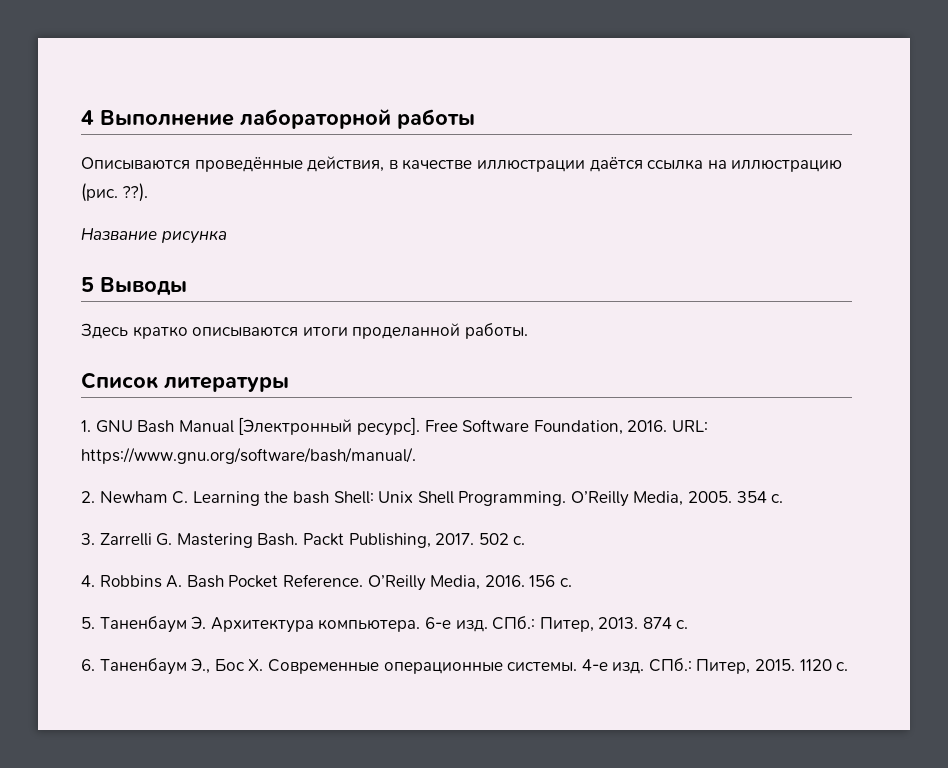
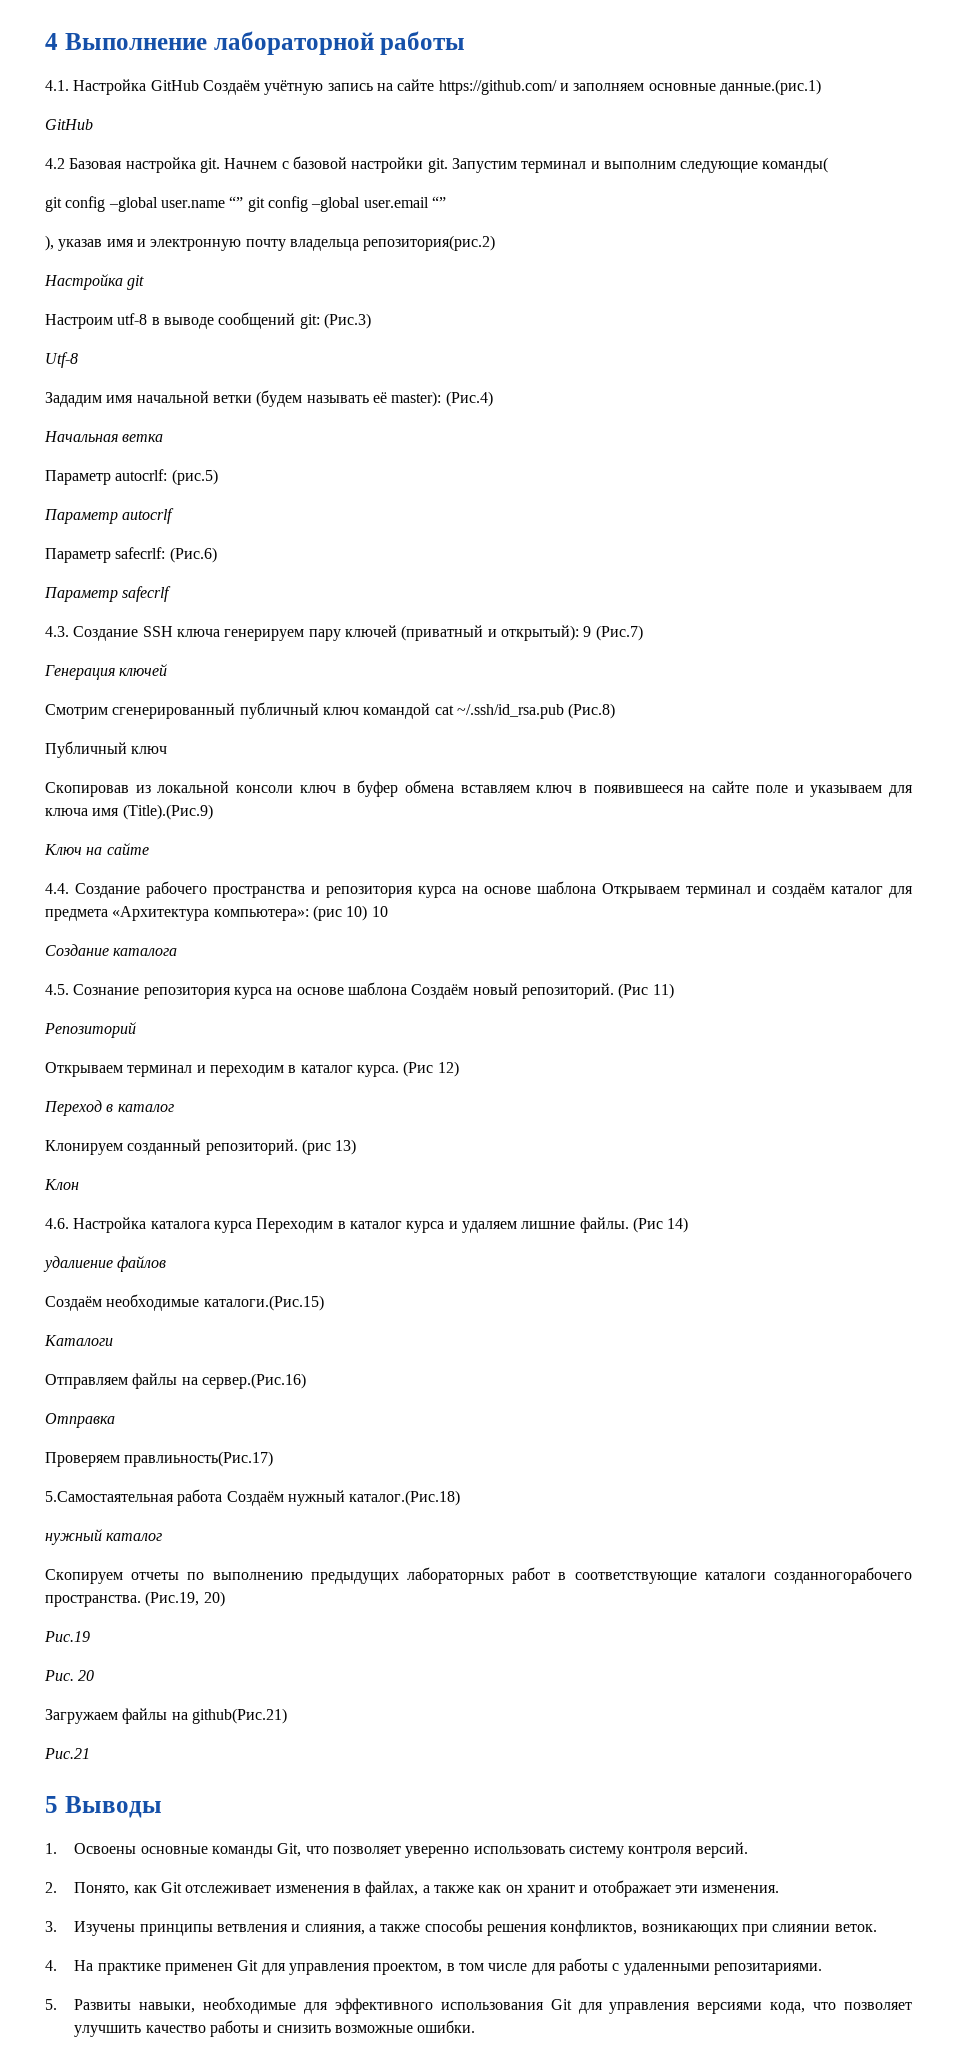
- Описываются проведённые действия, в качестве иллюстрации даётся ссылка на иллюстрацию (рис. ??).
- Название рисунка
+ 4.1. Настройка GitHub Создаём учётную запись на сайте https://github.com/ и заполняем основные данные.(рис.1)
+ GitHub
+ 4.2 Базовая настройка git. Начнем с базовой настройки git. Запустим терминал и выполним следующие команды(
+ git config –global user.name “” git config –global user.email “”
+ ), указав имя и электронную почту владельца репозитория(рис.2)
+ Настройка git
+ Настроим utf-8 в выводе сообщений git: (Рис.3)
+ Utf-8
+ Зададим имя начальной ветки (будем называть её master): (Рис.4)
+ Начальная ветка
+ Параметр autocrlf: (рис.5)
+ Параметр autocrlf
+ Параметр safecrlf: (Рис.6)
+ Параметр safecrlf
+ 4.3. Создание SSH ключа генерируем пару ключей (приватный и открытый): 9 (Рис.7)
+ Генерация ключей
+ Смотрим сгенерированный публичный ключ командой cat ~/.ssh/id_rsa.pub (Рис.8)
+ Публичный ключ
+ Скопировав из локальной консоли ключ в буфер обмена вставляем ключ в появившееся на сайте поле и указываем для ключа имя (Title).(Рис.9)
+ Ключ на сайте
+ 4.4. Создание рабочего пространства и репозитория курса на основе шаблона Открываем терминал и создаём каталог для предмета «Архитектура компьютера»: (рис 10) 10
+ Создание каталога
+ 4.5. Сознание репозитория курса на основе шаблона Создаём новый репозиторий. (Рис 11)
+ Репозиторий
+ Открываем терминал и переходим в каталог курса. (Рис 12)
+ Переход в каталог
+ Клонируем созданный репозиторий. (рис 13)
+ Клон
+ 4.6. Настройка каталога курса Переходим в каталог курса и удаляем лишние файлы. (Рис 14)
+ удалиение файлов
+ Создаём необходимые каталоги.(Рис.15)
+ Каталоги
+ Отправляем файлы на сервер.(Рис.16)
+ Отправка
+ Проверяем правлиьность(Рис.17)
+ 5.Самостаятельная работа Создаём нужный каталог.(Рис.18)
+ нужный каталог
+ Скопируем отчеты по выполнению предыдущих лабораторных работ в соответствующие каталоги созданногорабочего пространства. (Рис.19, 20)
+ Рис.19
+ Рис. 20
+ Загружаем файлы на github(Рис.21)
+ Рис.21
  5 Выводы
- Здесь кратко описываются итоги проделанной работы.
- Список литературы
- 1. GNU Bash Manual [Электронный ресурс]. Free Software Foundation, 2016. URL: https://www.gnu.org/software/bash/manual/.
- 2. Newham C. Learning the bash Shell: Unix Shell Programming. O’Reilly Media, 2005. 354 с.
- 3. Zarrelli G. Mastering Bash. Packt Publishing, 2017. 502 с.
- 4. Robbins A. Bash Pocket Reference. O’Reilly Media, 2016. 156 с.
- 5. Таненбаум Э. Архитектура компьютера. 6-е изд. СПб.: Питер, 2013. 874 с.
- 6. Таненбаум Э., Бос Х. Современные операционные системы. 4-е изд. СПб.: Питер, 2015. 1120 с.
+ 1. Освоены основные команды Git, что позволяет уверенно использовать систему контроля версий.
+ 2. Понято, как Git отслеживает изменения в файлах, а также как он хранит и отображает эти изменения.
+ 3. Изучены принципы ветвления и слияния, а также способы решения конфликтов, возникающих при слиянии веток.
+ 4. На практике применен Git для управления проектом, в том числе для работы с удаленными репозитариями.
+ 5. Развиты навыки, необходимые для эффективного использования Git для управления версиями кода, что позволяет улучшить качество работы и снизить возможные ошибки.

